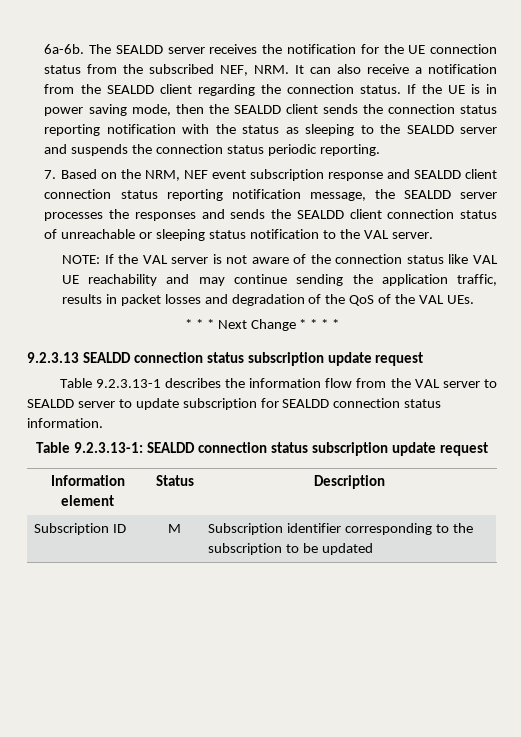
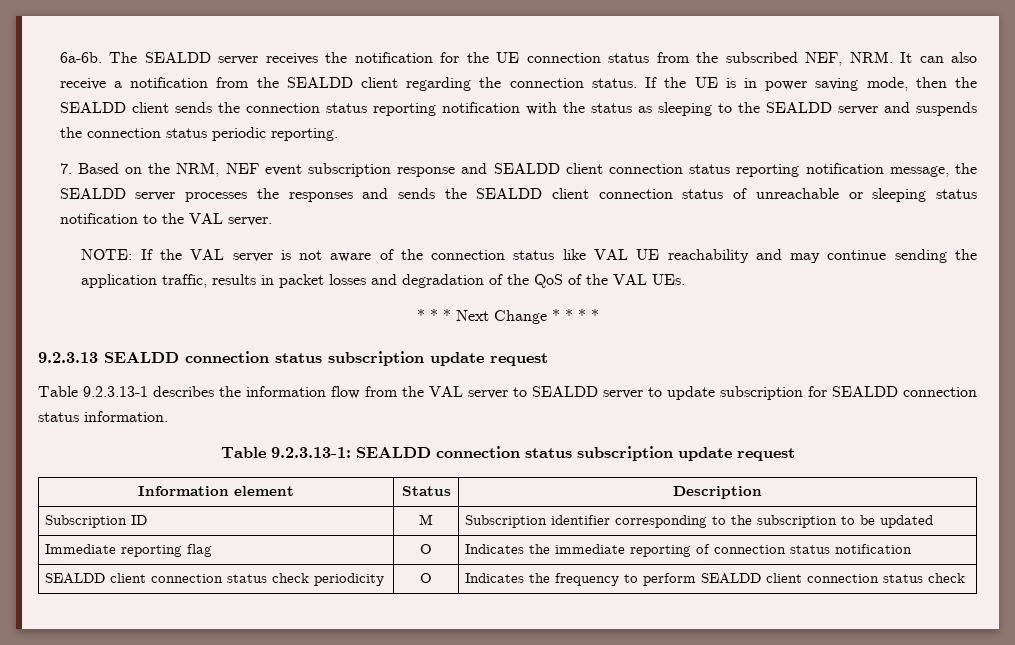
+ Immediate reporting flag | O | Indicates the immediate reporting of connection status notification
+ SEALDD client connection status check periodicity | O | Indicates the frequency to perform SEALDD client connection status check

